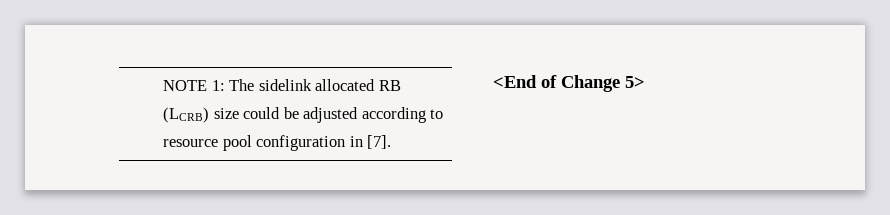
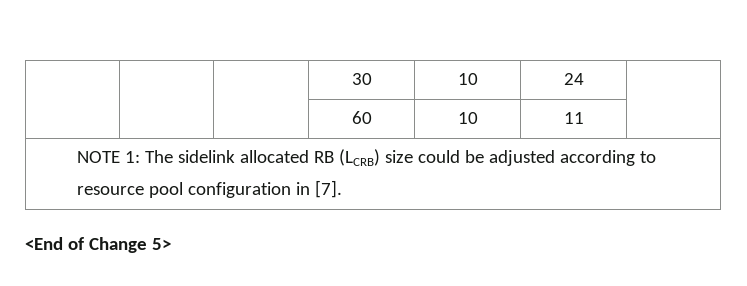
+ | | | 30 | 10 | 24 |
+ | | | 60 | 10 | 11 |

